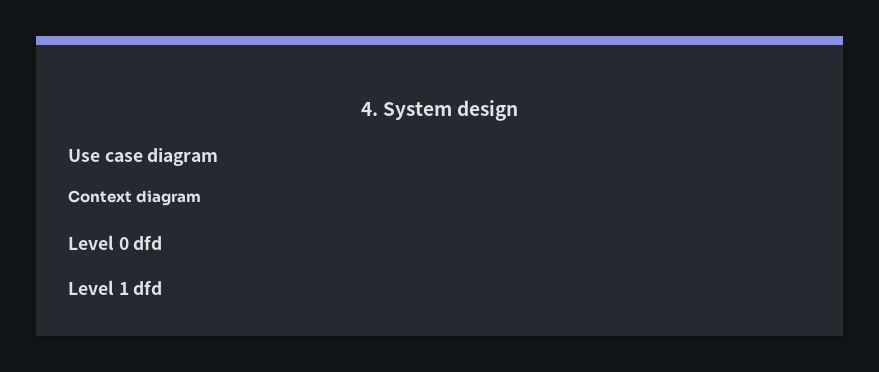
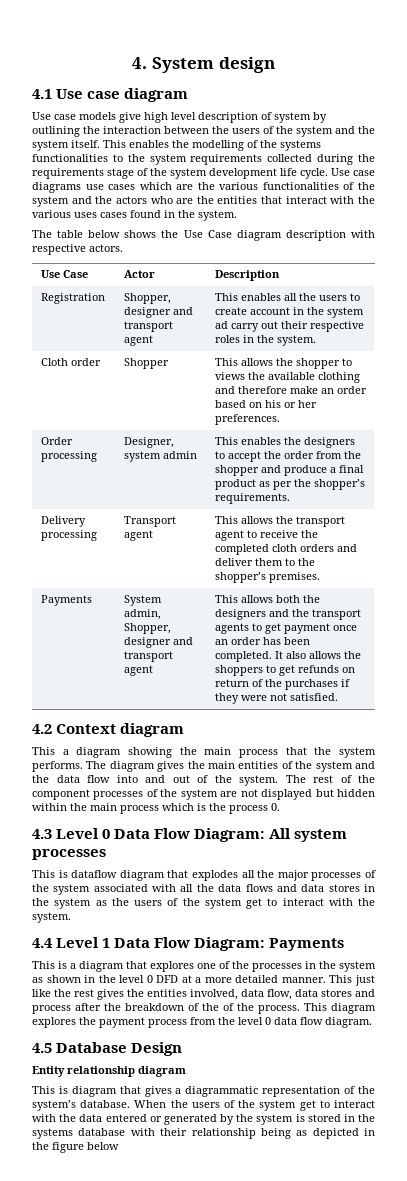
- Use case diagram
+ 4.1 Use case diagram
- Context diagram
- Level 0 dfd
- Level 1 dfd
+ Use case models give high level description of system by outlining the interaction between the users of the system and the system itself. This enables the modelling of the systems functionalities to the system requirements collected during the requirements stage of the system development life cycle. Use case diagrams use cases which are the various functionalities of the system and the actors who are the entities that interact with the various uses cases found in the system.
+ The table below shows the Use Case diagram description with respective actors.
+ Use Case | Actor | Description
+ Registration | Shopper, designer and transport agent | This enables all the users to create account in the system ad carry out their respective roles in the system.
+ Cloth order | Shopper | This allows the shopper to views the available clothing and therefore make an order based on his or her preferences.
+ Order processing | Designer, system admin | This enables the designers to accept the order from the shopper and produce a final product as per the shopper’s requirements.
+ Delivery processing | Transport agent | This allows the transport agent to receive the completed cloth orders and deliver them to the shopper’s premises.
+ Payments | System admin, Shopper, designer and transport agent | This allows both the designers and the transport agents to get payment once an order has been completed. It also allows the shoppers to get refunds on return of the purchases if they were not satisfied.
+ 4.2 Context diagram
+ This a diagram showing the main process that the system performs. The diagram gives the main entities of the system and the data flow into and out of the system. The rest of the component processes of the system are not displayed but hidden within the main process which is the process 0.
+ 4.3 Level 0 Data Flow Diagram: All system processes
+ This is dataflow diagram that explodes all the major processes of the system associated with all the data flows and data stores in the system as the users of the system get to interact with the system.
+ 4.4 Level 1 Data Flow Diagram: Payments
+ This is a diagram that explores one of the processes in the system as shown in the level 0 DFD at a more detailed manner. This just like the rest gives the entities involved, data flow, data stores and process after the breakdown of the of the process. This diagram explores the payment process from the level 0 data flow diagram.
+ 4.5 Database Design
+ Entity relationship diagram
+ This is diagram that gives a diagrammatic representation of the system’s database. When the users of the system get to interact with the data entered or generated by the system is stored in the systems database with their relationship being as depicted in the figure below

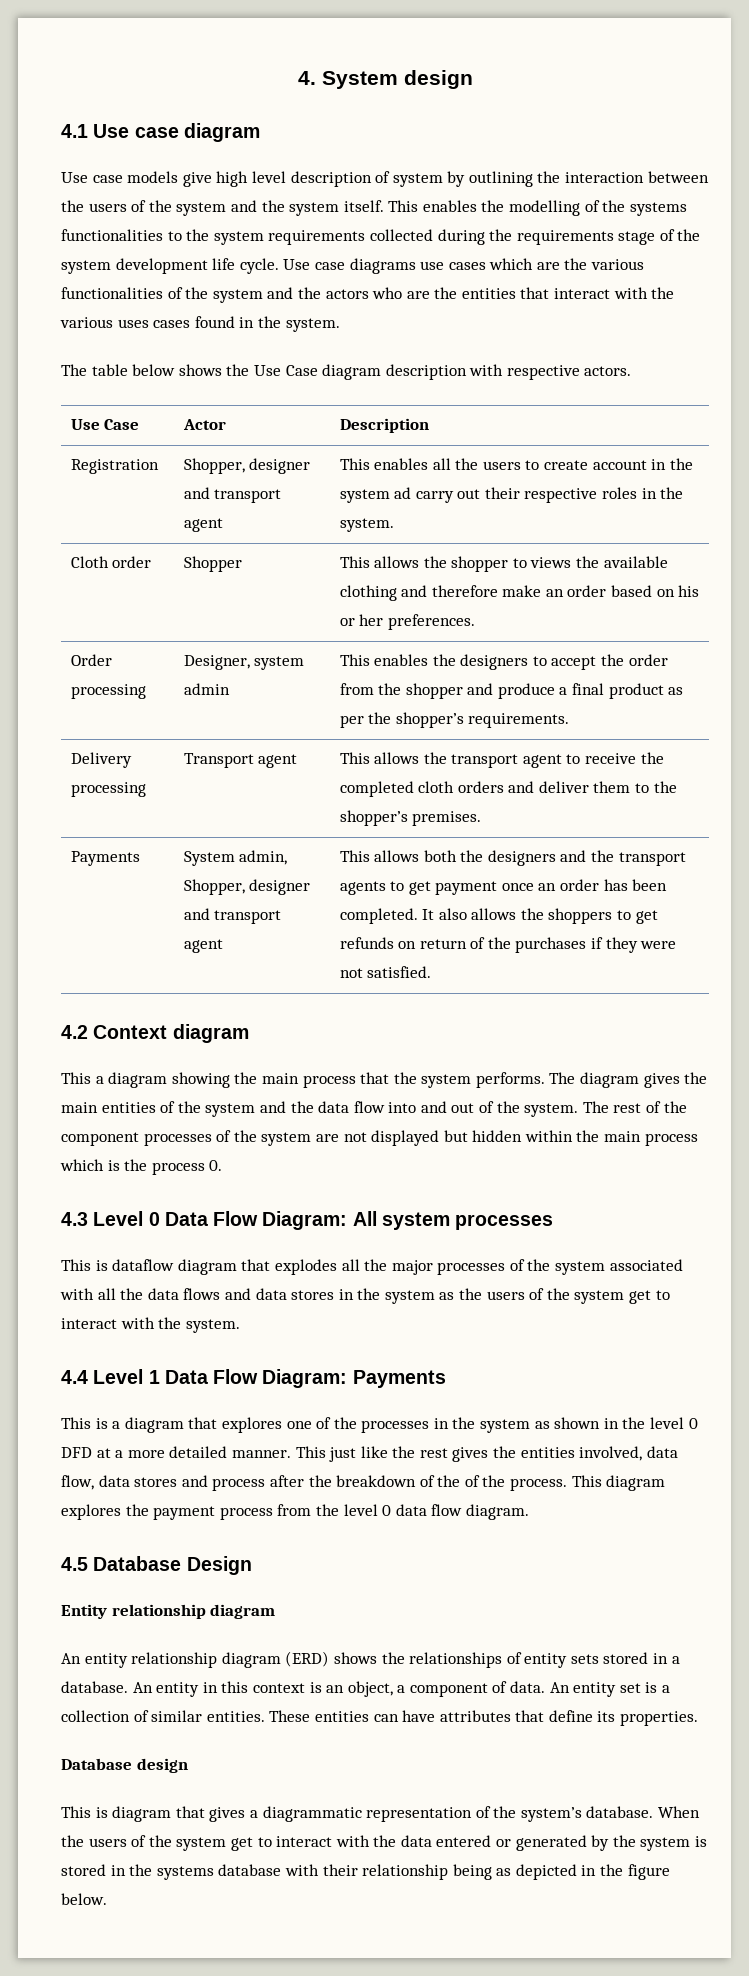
+ An entity relationship diagram (ERD) shows the relationships of entity sets stored in a database. An entity in this context is an object, a component of data. An entity set is a collection of similar entities. These entities can have attributes that define its properties.
+ Database design
- When the users of the system get to interact with the data entered or generated by the system is stored in the systems database with their relationship being as depicted in the figure below
+ When the users of the system get to interact with the data entered or generated by the system is stored in the systems database with their relationship being as depicted in the figure below.

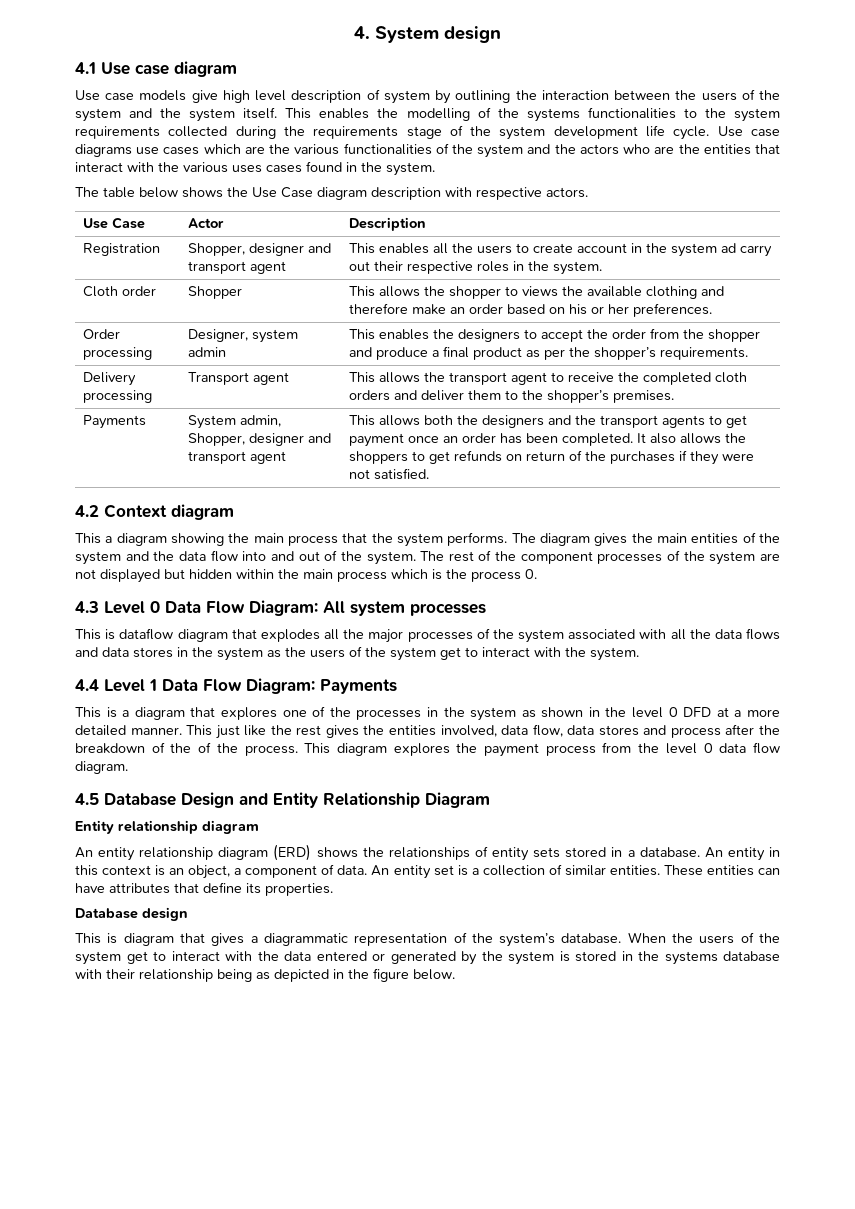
- 4.5 Database Design
+ 4.5 Database Design and Entity Relationship Diagram

